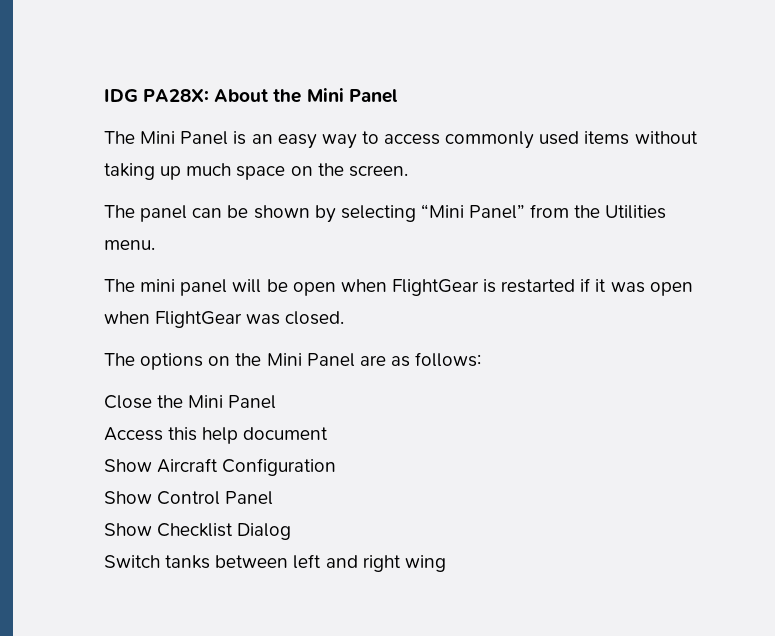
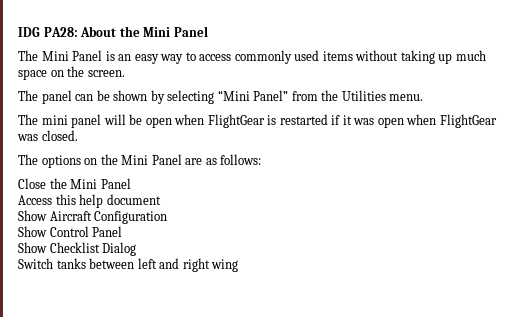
- IDG PA28X: About the Mini Panel
+ IDG PA28: About the Mini Panel

